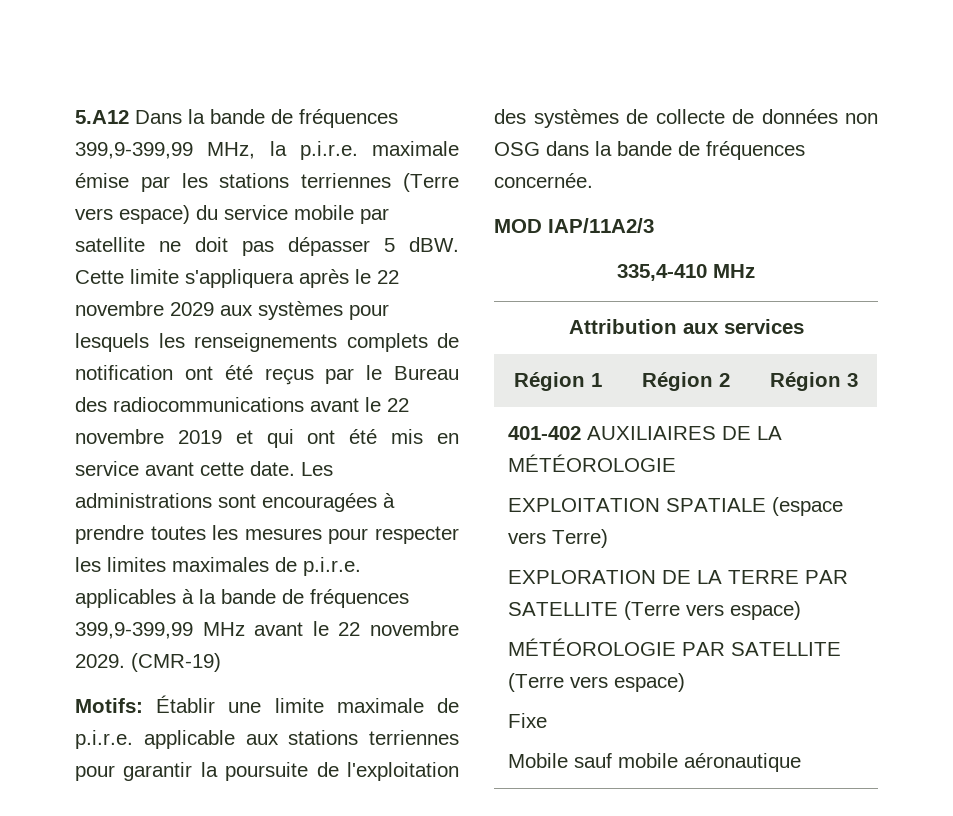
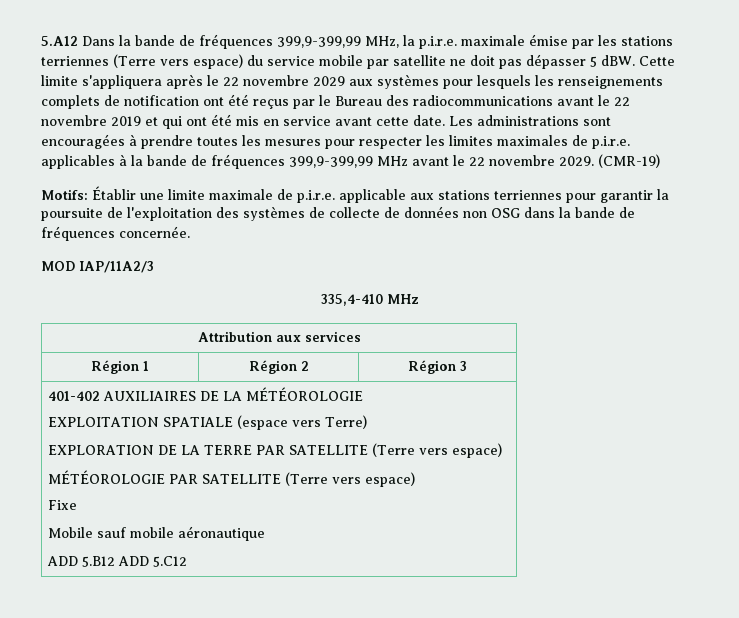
  401-402 AUXILIAIRES DE LA MÉTÉOROLOGIE
  EXPLOITATION SPATIALE (espace vers Terre)
  EXPLORATION DE LA TERRE PAR SATELLITE (Terre vers espace)
  MÉTÉOROLOGIE PAR SATELLITE (Terre vers espace)
  Fixe
  Mobile sauf mobile aéronautique
+ ADD 5.B12 ADD 5.C12

